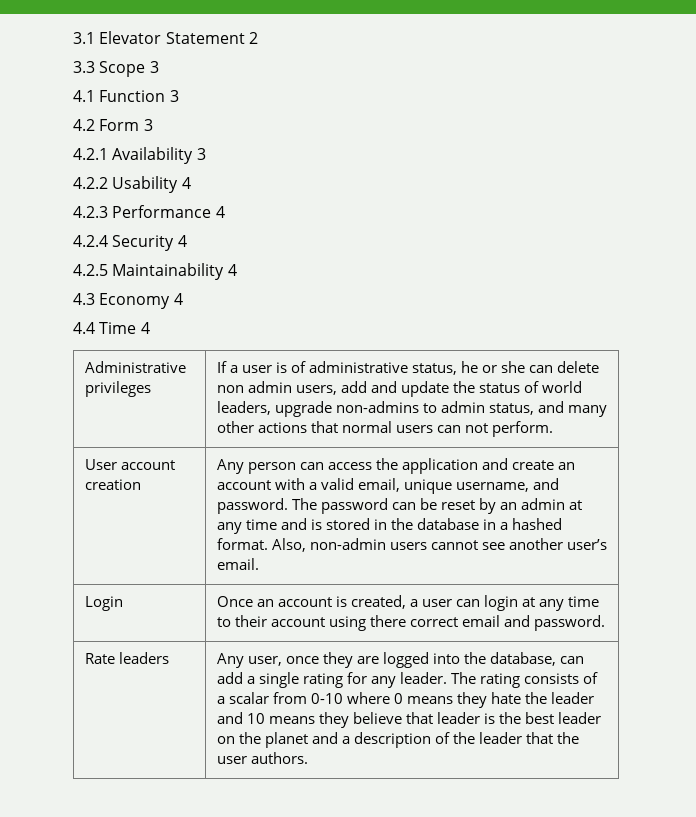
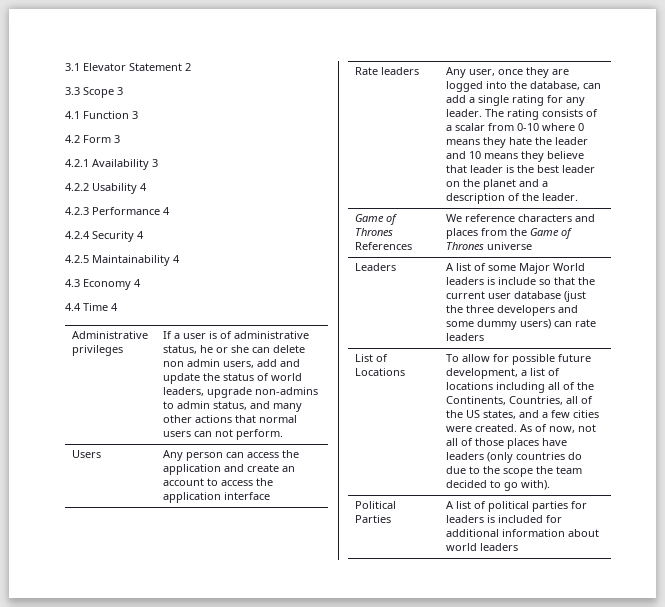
- User account creation
+ Users
- Any person can access the application and create an account with a valid email, unique username, and password. The password can be reset by an admin at any time and is stored in the database in a hashed format. Also, non-admin users cannot see another user’s email.
- Login | Once an account is created, a user can login at any time to their account using there correct email and password.
+ Any person can access the application and create an account to access the application interface
- The rating consists of a scalar from 0-10 where 0 means they hate the leader and 10 means they believe that leader is the best leader on the planet and a description of the leader that the user authors.
+ The rating consists of a scalar from 0-10 where 0 means they hate the leader and 10 means they believe that leader is the best leader on the planet and a description of the leader.
+ Game of Thrones References | We reference characters and places from the Game of Thrones universe
+ Leaders | A list of some Major World leaders is include so that the current user database (just the three developers and some dummy users) can rate leaders
+ List of Locations | To allow for possible future development, a list of locations including all of the Continents, Countries, all of the US states, and a few cities were created. As of now, not all of those places have leaders (only countries do due to the scope the team decided to go with).
+ Political Parties | A list of political parties for leaders is included for additional information about world leaders

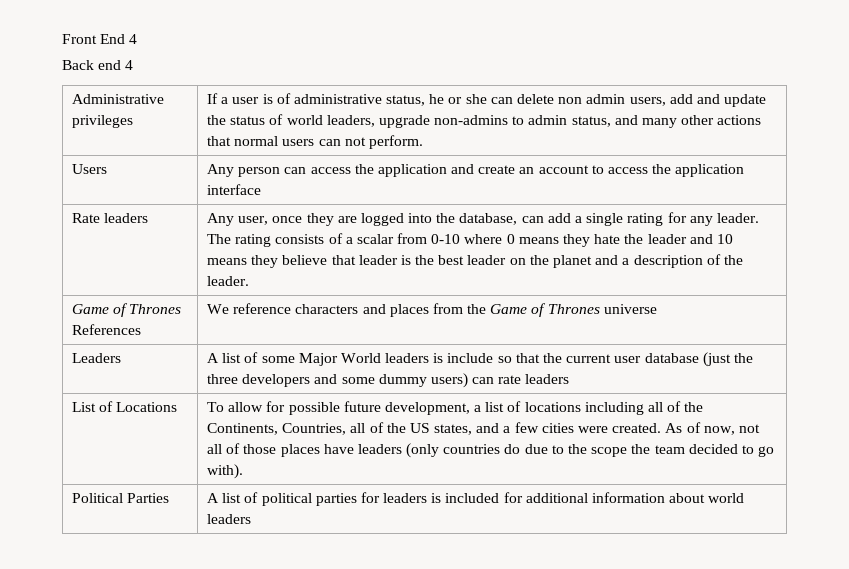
- 3.1 Elevator Statement 2
- 3.3 Scope 3
- 4.1 Function 3
- 4.2 Form 3
- 4.2.1 Availability 3
- 4.2.2 Usability 4
- 4.2.3 Performance 4
- 4.2.4 Security 4
- 4.2.5 Maintainability 4
- 4.3 Economy 4
- 4.4 Time 4
+ Front End 4
+ Back end 4

